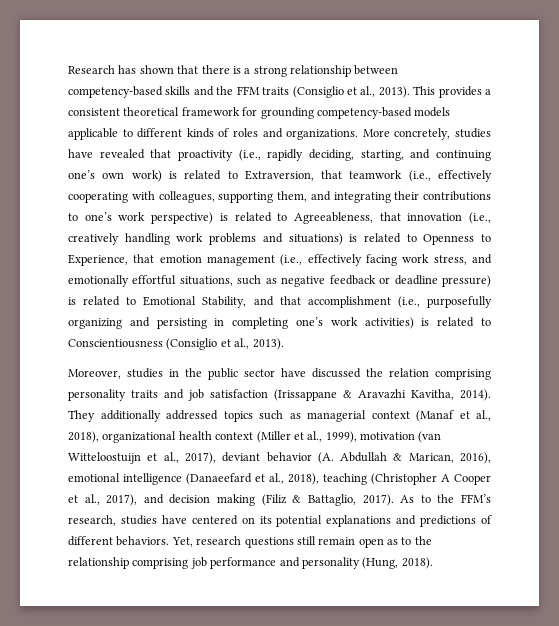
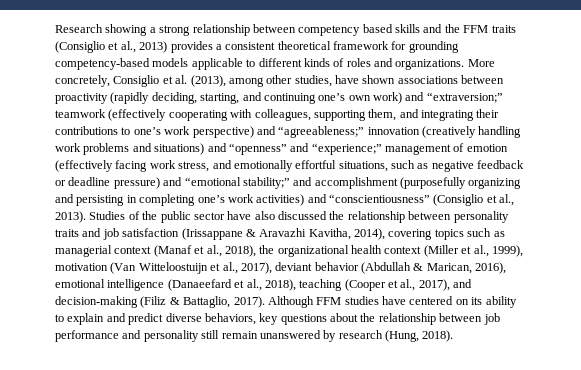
- Research has shown that there is a strong relationship between competency-based skills and the FFM traits (Consiglio et al., 2013). This provides a consistent theoretical framework for grounding competency-based models applicable to different kinds of roles and organizations.
+ Research showing a strong relationship between competency based skills and the FFM traits (Consiglio et al., 2013) provides a consistent theoretical framework for grounding competency-based models applicable to different kinds of roles and organizations.
- More concretely, studies have revealed that proactivity (i.e., rapidly deciding, starting, and continuing one’s own work) is related to Extraversion, that teamwork (i.e., effectively cooperating with colleagues, supporting them, and integrating their contributions to one’s work perspective) is related to Agreeableness, that innovation (i.e., creatively handling work problems and situations) is related to Openness to Experience, that emotion management (i.e., effectively facing work stress, and emotionally effortful situations, such as negative feedback or deadline pressure) is related to Emotional Stability, and that accomplishment (i.e., purposefully organizing and persisting in completing one’s work activities) is related to Conscientiousness (Consiglio et al., 2013).
- Moreover, studies in the public sector have discussed the relation comprising personality traits and job satisfaction (Irissappane & Aravazhi Kavitha, 2014). They additionally addressed topics such as managerial context (Manaf et al., 2018), organizational health context (Miller et al., 1999), motivation (van Witteloostuijn et al., 2017), deviant behavior (A. Abdullah & Marican, 2016), emotional intelligence (Danaeefard et al., 2018), teaching (Christopher A Cooper et al., 2017), and decision making (Filiz & Battaglio, 2017).
+ More concretely, Consiglio et al. (2013), among other studies, have shown associations between proactivity (rapidly deciding, starting, and continuing one’s own work) and “extraversion;” teamwork (effectively cooperating with colleagues, supporting them, and integrating their contributions to one’s work perspective) and “agreeableness;” innovation (creatively handling work problems and situations) and “openness” and “experience;” management of emotion (effectively facing work stress, and emotionally effortful situations, such as negative feedback or deadline pressure) and “emotional stability;” and accomplishment (purposefully organizing and persisting in completing one’s work activities) and “conscientiousness” (Consiglio et al., 2013). Studies of the public sector have also discussed the relationship between personality traits and job satisfaction (Irissappane & Aravazhi Kavitha, 2014), covering topics such as managerial context (Manaf et al., 2018), the organizational health context (Miller et al., 1999), motivation (Van Witteloostuijn et al., 2017), deviant behavior (Abdullah & Marican, 2016), emotional intelligence (Danaeefard et al., 2018), teaching (Cooper et al., 2017), and decision-making (Filiz & Battaglio, 2017).
- As to the FFM’s research, studies have centered on its potential explanations and predictions of different behaviors. Yet, research questions still remain open as to the relationship comprising job performance and personality (Hung, 2018).
+ Although FFM studies have centered on its ability to explain and predict diverse behaviors, key questions about the relationship between job performance and personality still remain unanswered by research (Hung, 2018).

